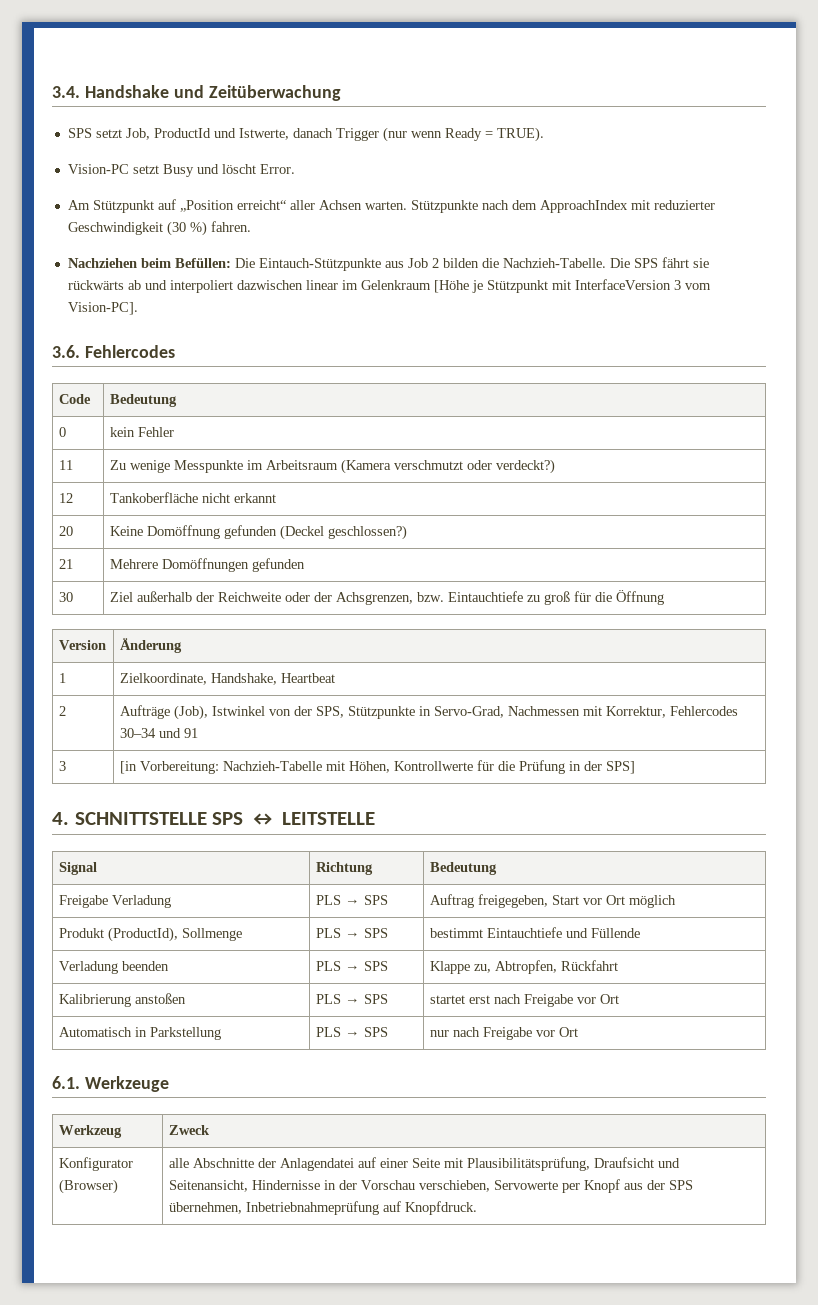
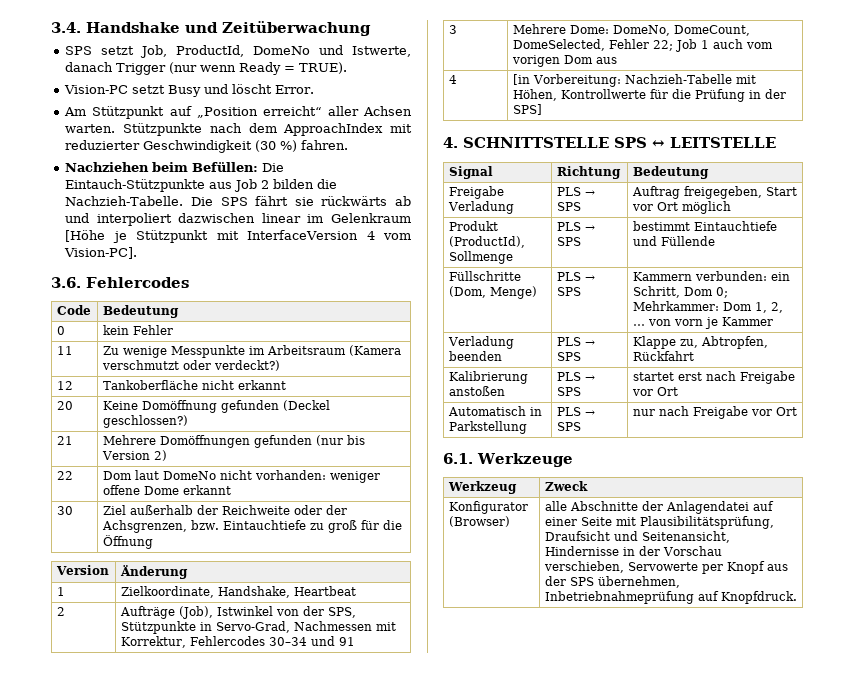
- SPS setzt Job, ProductId und Istwerte, danach Trigger (nur wenn Ready = TRUE).
+ SPS setzt Job, ProductId, DomeNo und Istwerte, danach Trigger (nur wenn Ready = TRUE).
- Die SPS fährt sie rückwärts ab und interpoliert dazwischen linear im Gelenkraum [Höhe je Stützpunkt mit InterfaceVersion 3 vom Vision-PC].
+ Die SPS fährt sie rückwärts ab und interpoliert dazwischen linear im Gelenkraum [Höhe je Stützpunkt mit InterfaceVersion 4 vom Vision-PC].
- 21 | Mehrere Domöffnungen gefunden
+ 21 | Mehrere Domöffnungen gefunden (nur bis Version 2)
+ 22 | Dom laut DomeNo nicht vorhanden: weniger offene Dome erkannt
- 3 | [in Vorbereitung: Nachzieh-Tabelle mit Höhen, Kontrollwerte für die Prüfung in der SPS]
+ 3 | Mehrere Dome: DomeNo, DomeCount, DomeSelected, Fehler 22; Job 1 auch vom vorigen Dom aus
+ 4 | [in Vorbereitung: Nachzieh-Tabelle mit Höhen, Kontrollwerte für die Prüfung in der SPS]
+ Füllschritte (Dom, Menge) | PLS → SPS | Kammern verbunden: ein Schritt, Dom 0; Mehrkammer: Dom 1, 2, … von vorn je Kammer

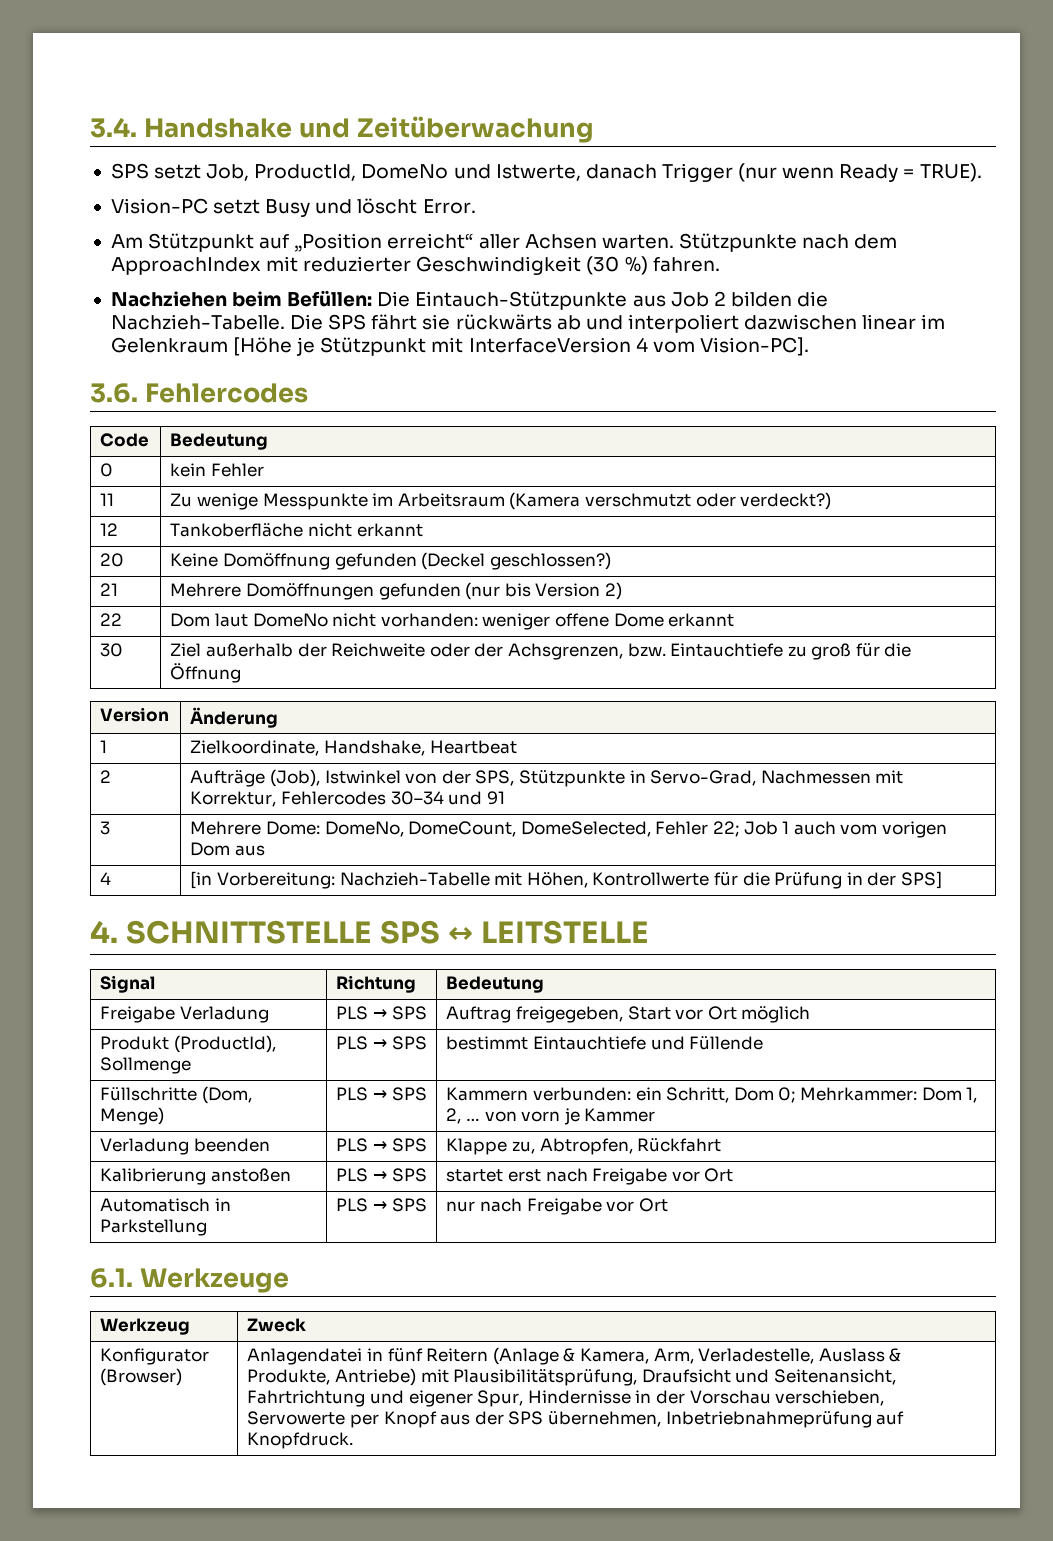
- Konfigurator (Browser) | alle Abschnitte der Anlagendatei auf einer Seite mit Plausibilitätsprüfung, Draufsicht und Seitenansicht, Hindernisse in der Vorschau verschieben, Servowerte per Knopf aus der SPS übernehmen, Inbetriebnahmeprüfung auf Knopfdruck.
+ Konfigurator (Browser) | Anlagendatei in fünf Reitern (Anlage & Kamera, Arm, Verladestelle, Auslass & Produkte, Antriebe) mit Plausibilitätsprüfung, Draufsicht und Seitenansicht, Fahrtrichtung und eigener Spur, Hindernisse in der Vorschau verschieben, Servowerte per Knopf aus der SPS übernehmen, Inbetriebnahmeprüfung auf Knopfdruck.

